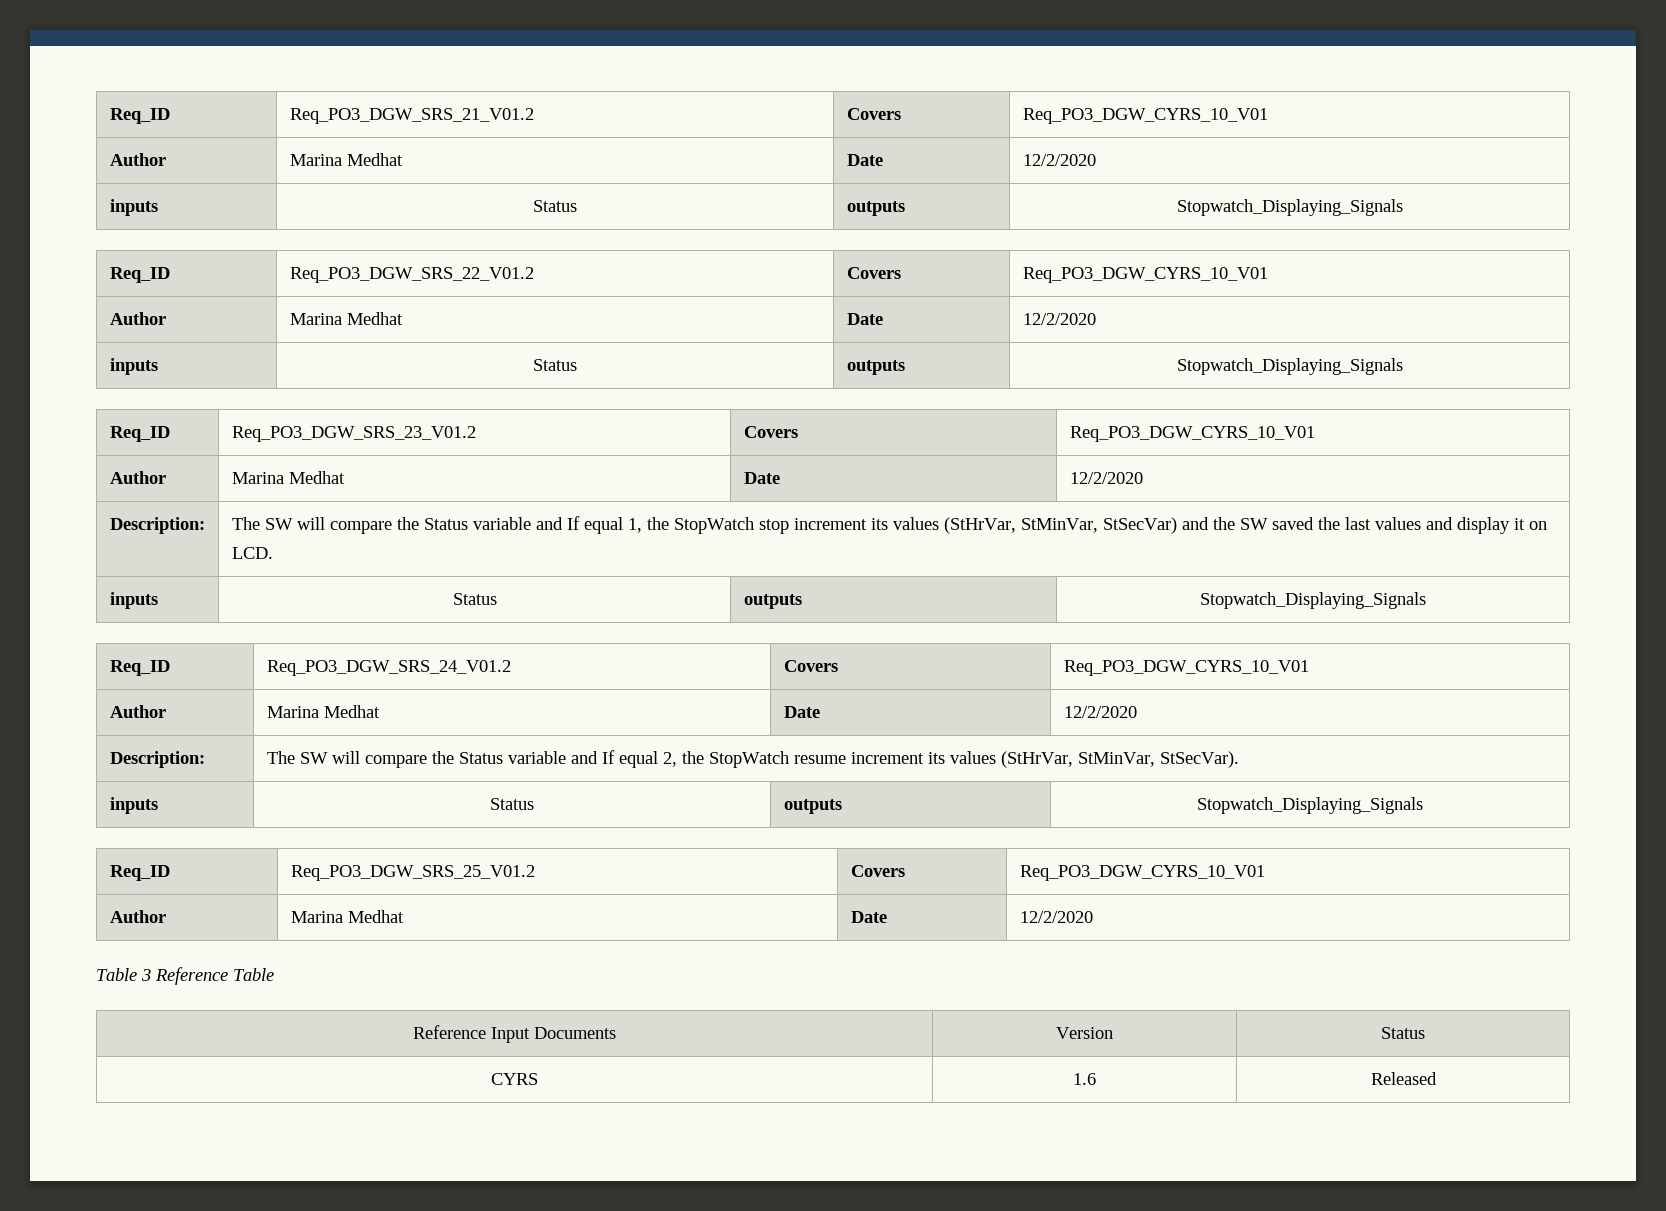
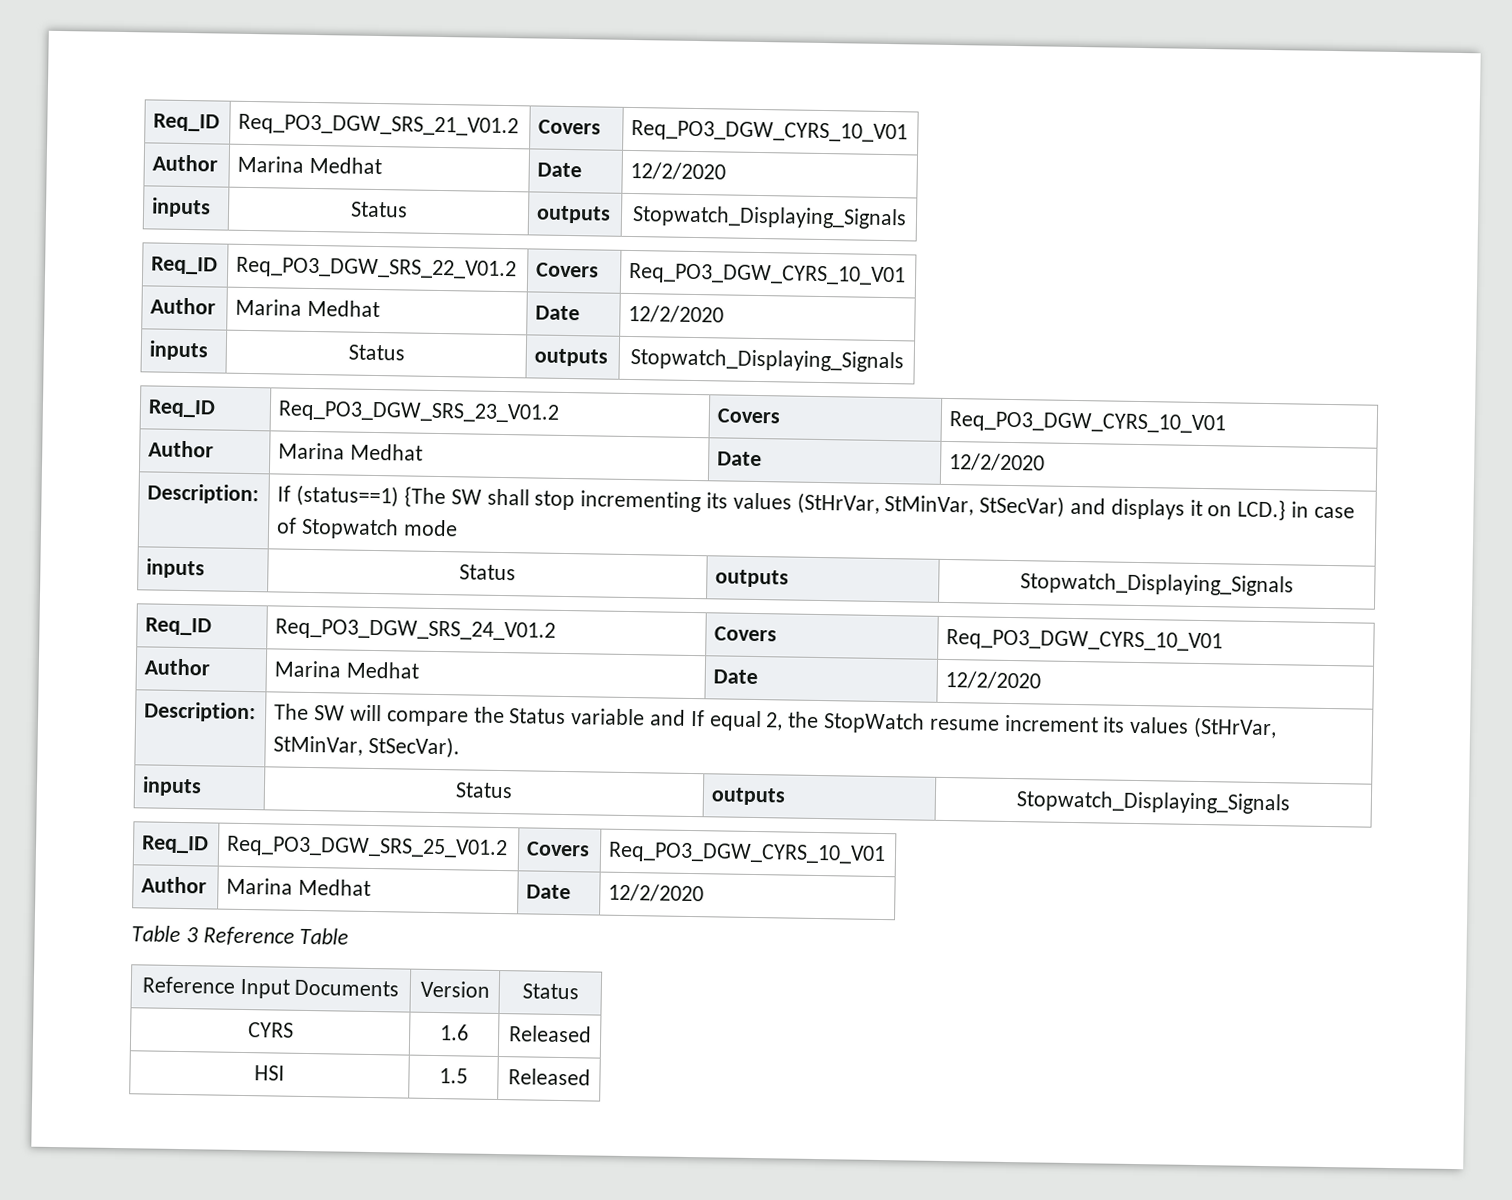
- Description: | The SW will compare the Status variable and If equal 1, the StopWatch stop increment its values (StHrVar, StMinVar, StSecVar) and the SW saved the last values and display it on LCD.
+ Description: | If (status==1) {The SW shall stop incrementing its values (StHrVar, StMinVar, StSecVar) and displays it on LCD.} in case of Stopwatch mode
+ HSI | 1.5 | Released

